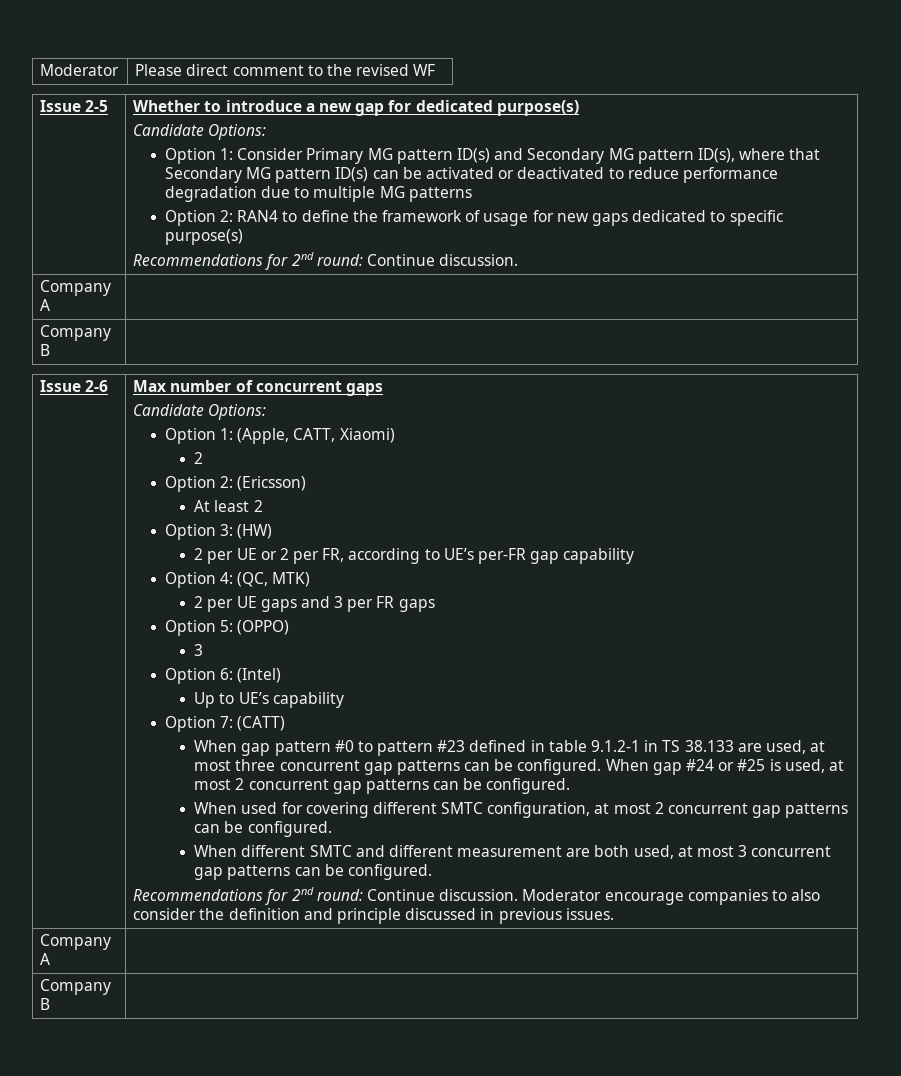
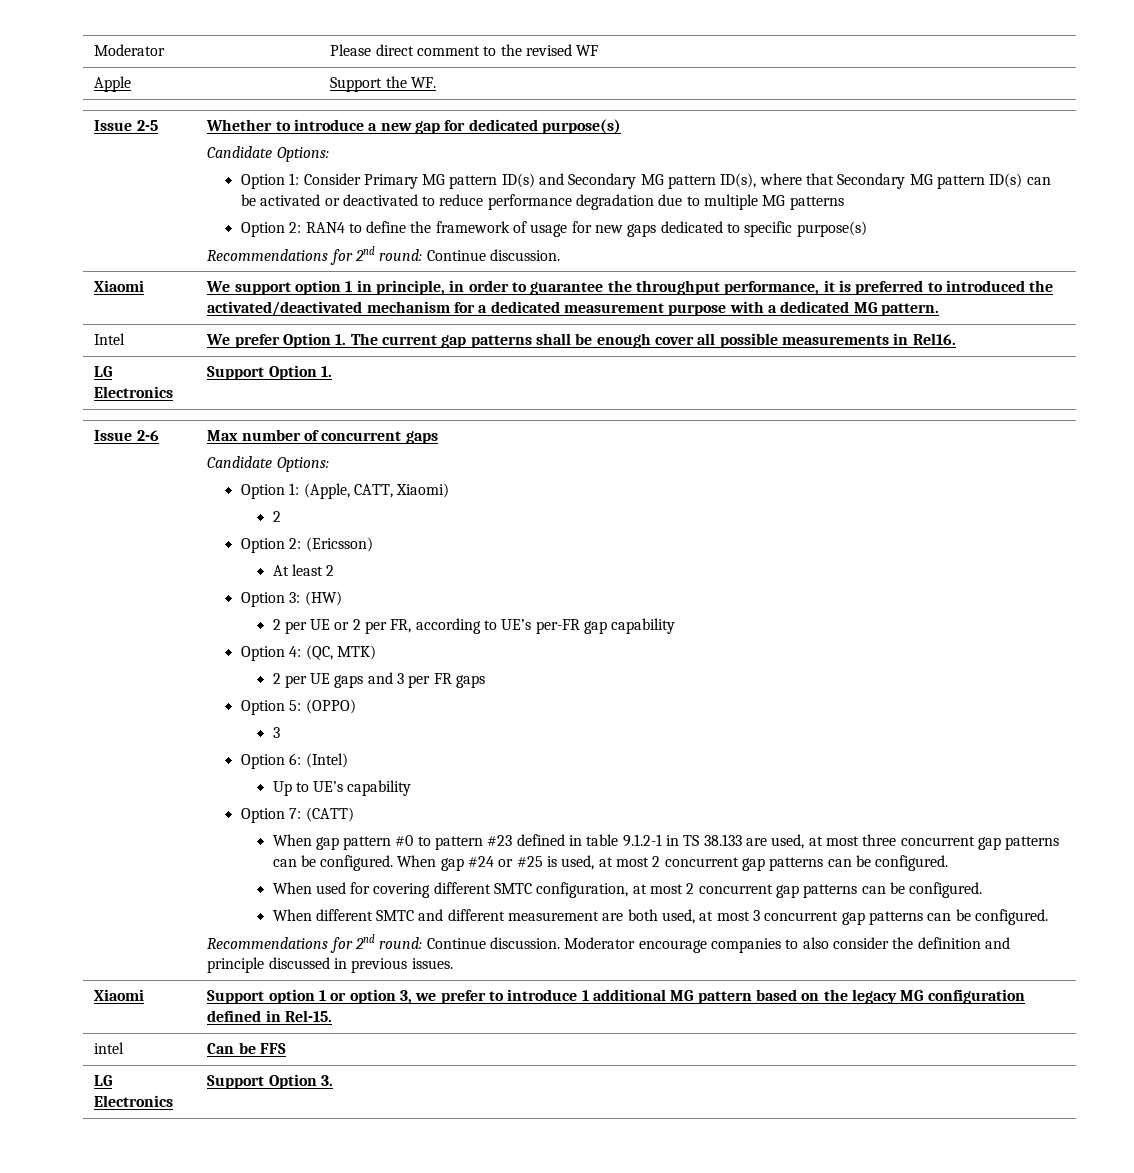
+ Apple | Support the WF.
  Option 2: RAN4 to define the framework of usage for new gaps dedicated to specific purpose(s)
  Recommendations for 2nd round: Continue discussion.
- Company A |
- Company B |
+ Xiaomi | We support option 1 in principle, in order to guarantee the throughput performance, it is preferred to introduced the activated/deactivated mechanism for a dedicated measurement purpose with a dedicated MG pattern.
+ Intel | We prefer Option 1. The current gap patterns shall be enough cover all possible measurements in Rel16.
+ LG Electronics | Support Option 1.
  Moderator encourage companies to also consider the definition and principle discussed in previous issues.
- Company A |
- Company B |
+ Xiaomi | Support option 1 or option 3, we prefer to introduce 1 additional MG pattern based on the legacy MG configuration defined in Rel-15.
+ intel | Can be FFS
+ LG Electronics | Support Option 3.

